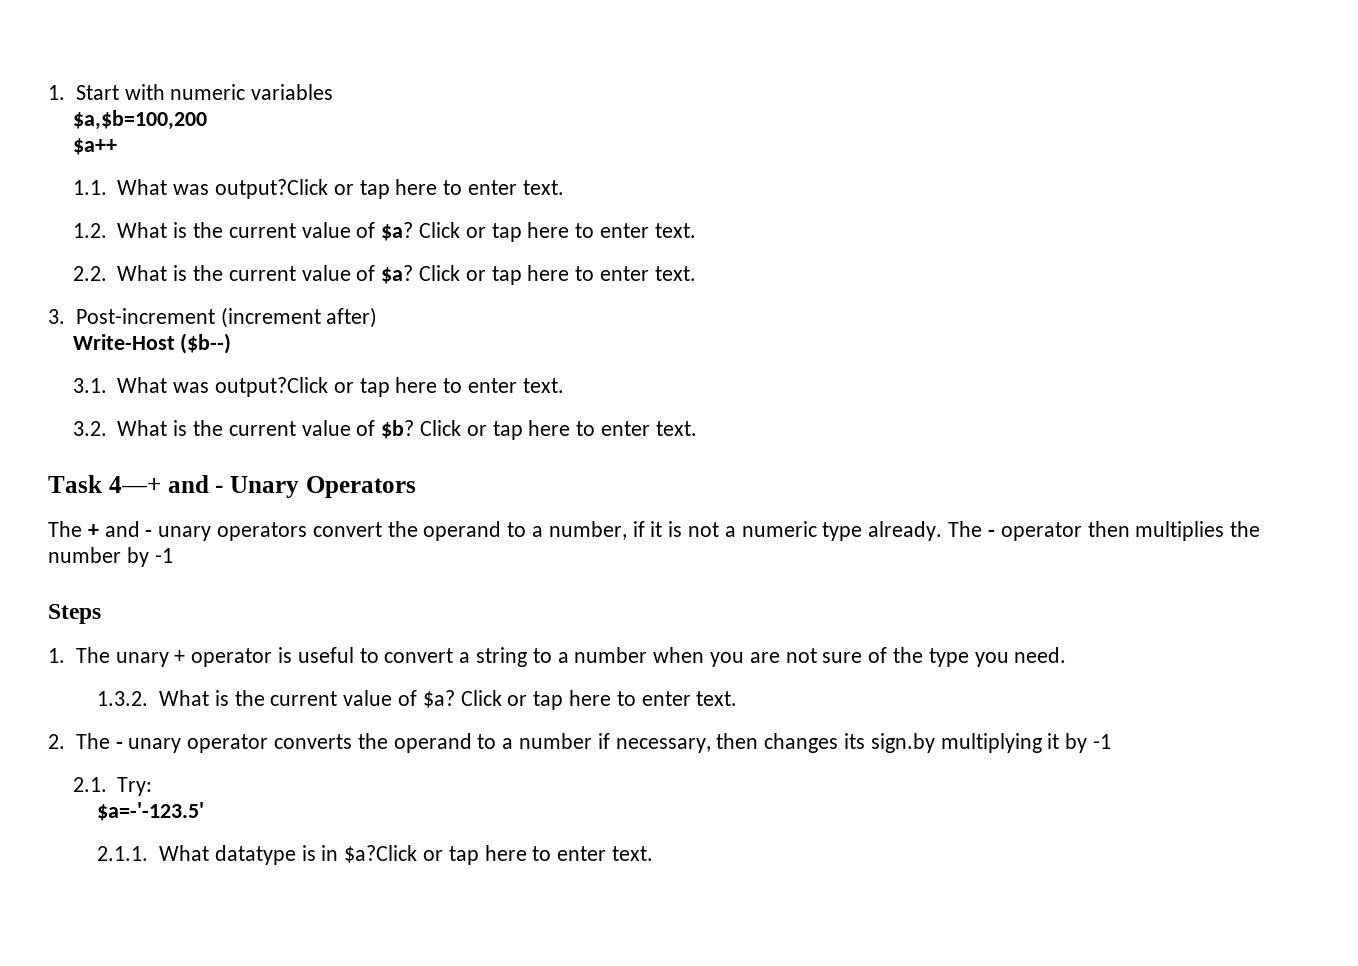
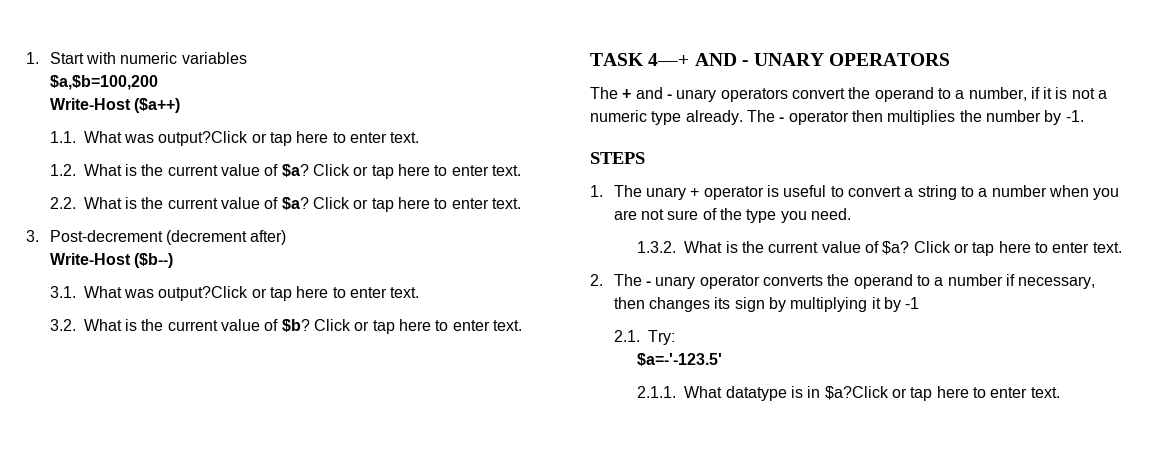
- $a++
+ Write-Host ($a++)
- 3. Post-increment (increment after)
+ 3. Post-decrement (decrement after)
- Task 4—+ and - Unary Operators
+ TASK 4—+ AND - UNARY OPERATORS
- The - operator then multiplies the number by -1
- Steps
+ The - operator then multiplies the number by -1.
+ STEPS
- 2. The - unary operator converts the operand to a number if necessary, then changes its sign.by multiplying it by -1
+ 2. The - unary operator converts the operand to a number if necessary, then changes its sign by multiplying it by -1

